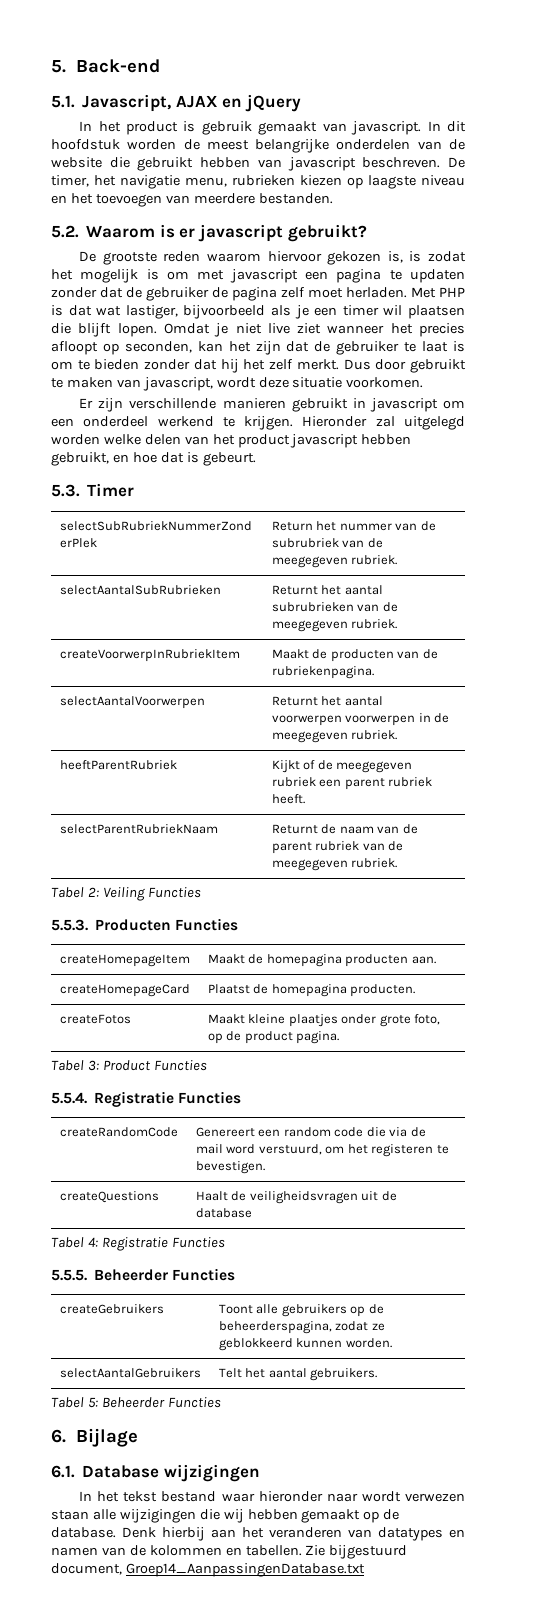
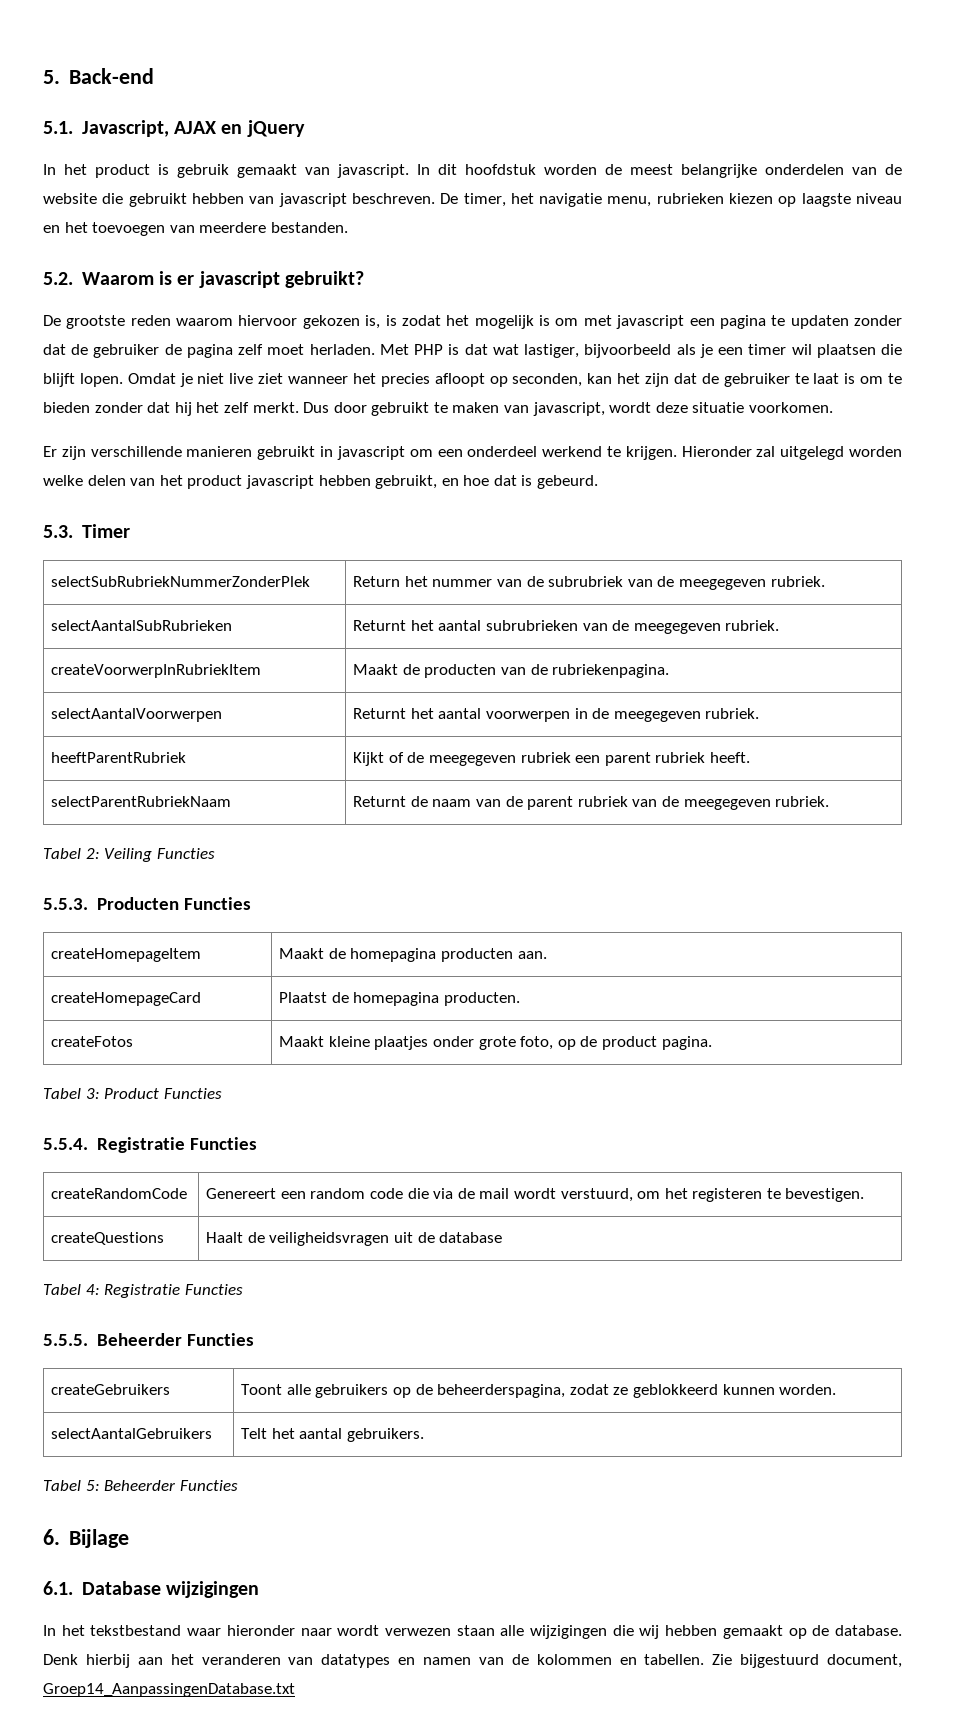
- Hieronder zal uitgelegd worden welke delen van het product javascript hebben gebruikt, en hoe dat is gebeurt.
+ Hieronder zal uitgelegd worden welke delen van het product javascript hebben gebruikt, en hoe dat is gebeurd.
- selectAantalVoorwerpen | Returnt het aantal voorwerpen voorwerpen in de meegegeven rubriek.
+ selectAantalVoorwerpen | Returnt het aantal voorwerpen in de meegegeven rubriek.
- createRandomCode | Genereert een random code die via de mail word verstuurd, om het registeren te bevestigen.
+ createRandomCode | Genereert een random code die via de mail wordt verstuurd, om het registeren te bevestigen.
- In het tekst bestand waar hieronder naar wordt verwezen staan alle wijzigingen die wij hebben gemaakt op de database.
+ In het tekstbestand waar hieronder naar wordt verwezen staan alle wijzigingen die wij hebben gemaakt op de database.

